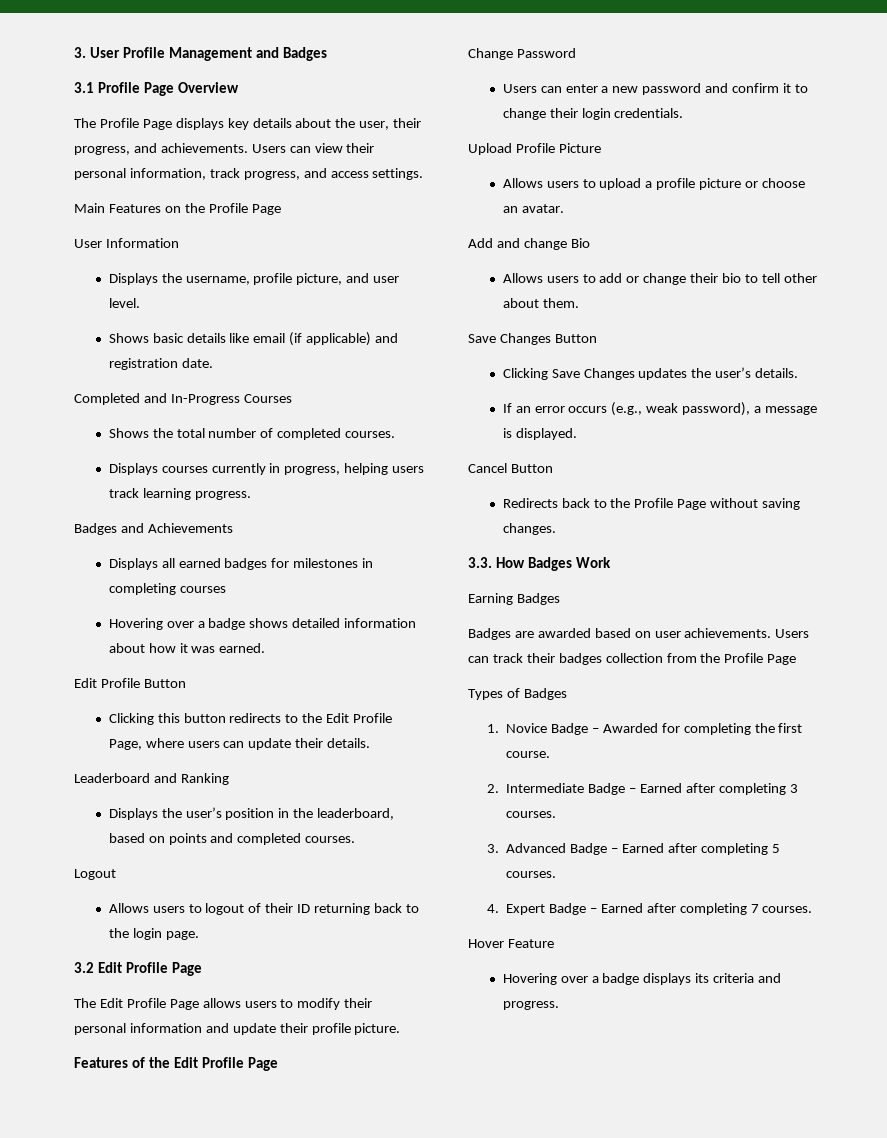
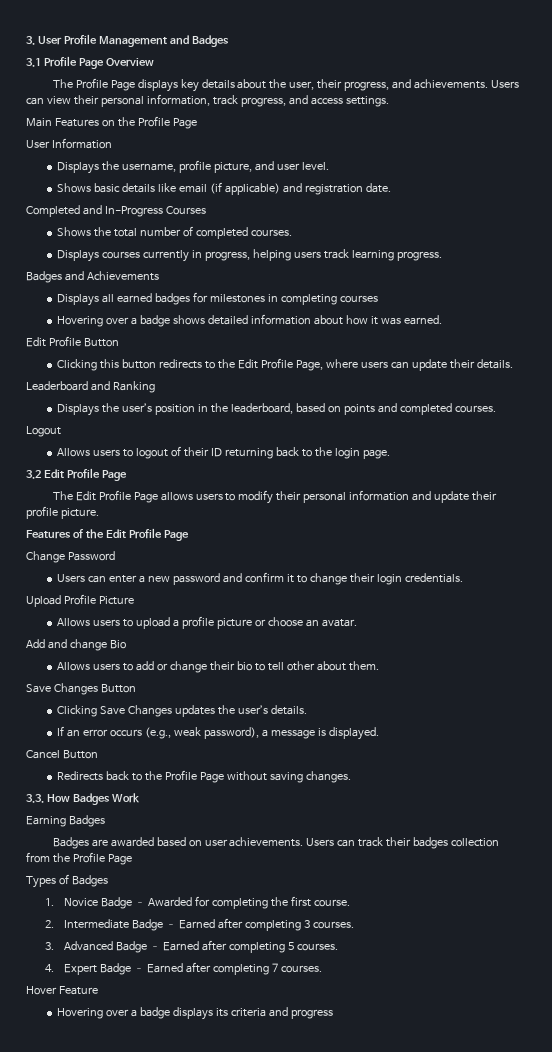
- Hovering over a badge displays its criteria and progress.
+ Hovering over a badge displays its criteria and progress

